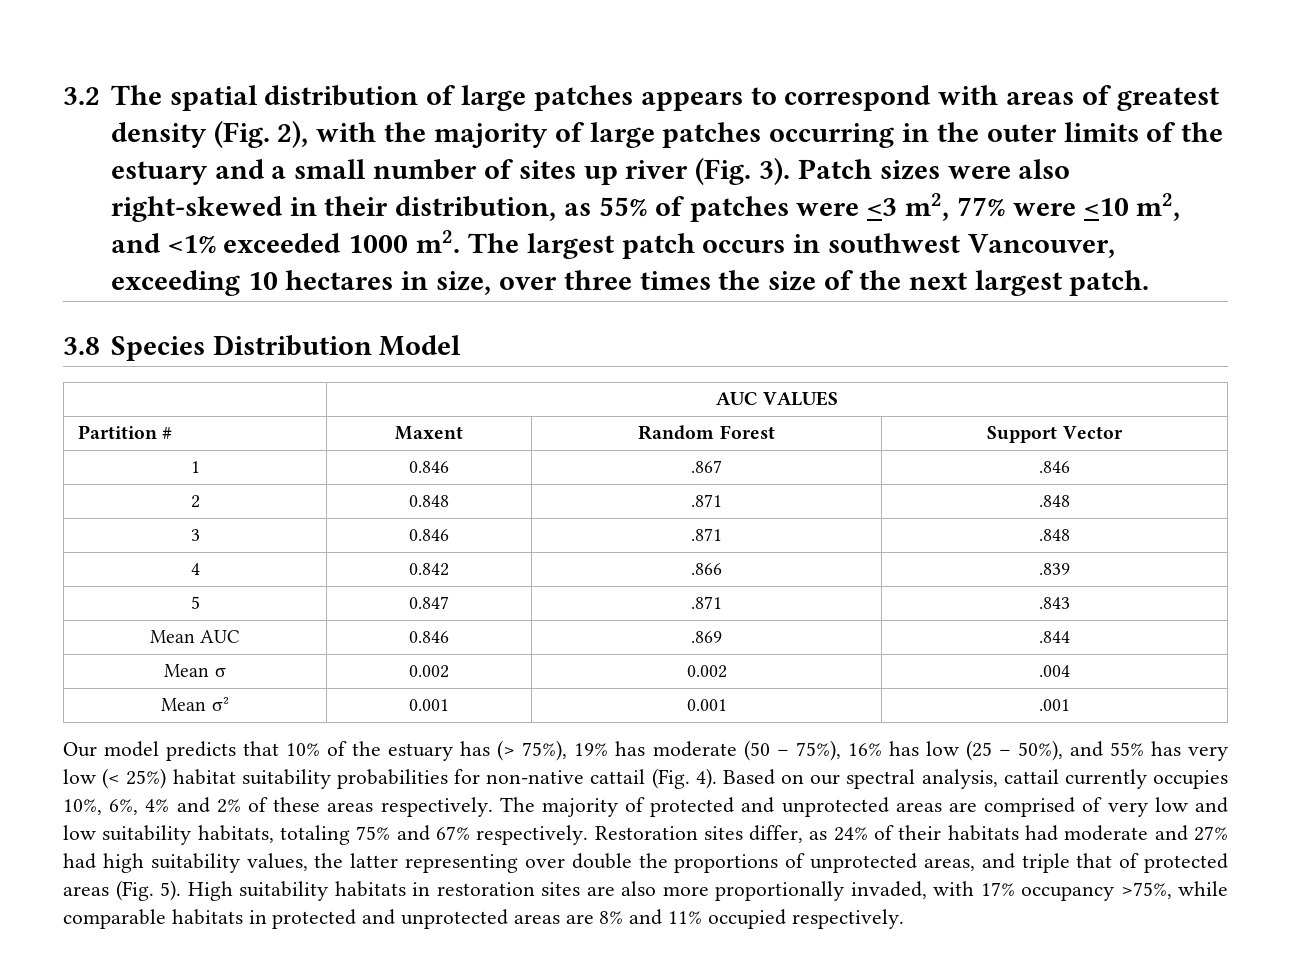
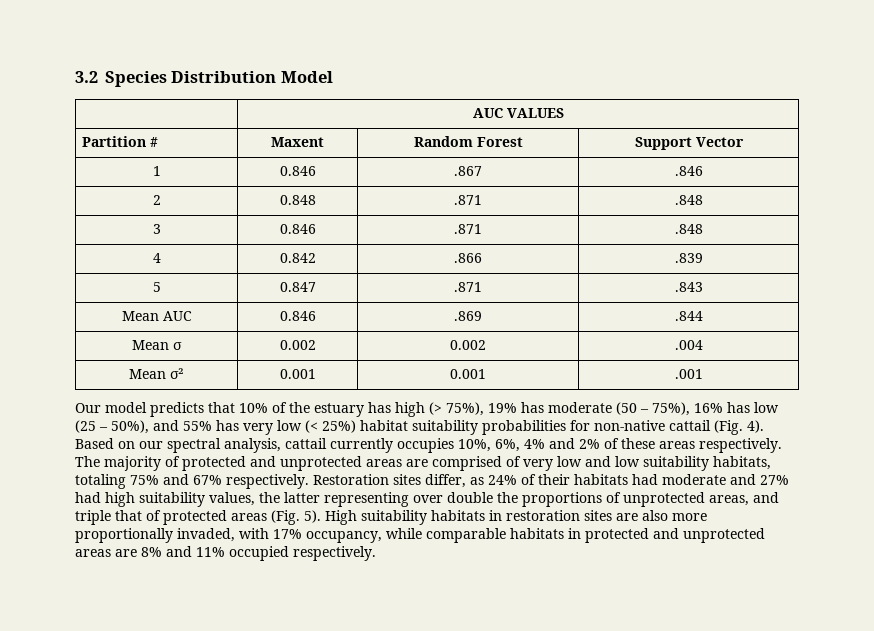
- 3.2 The spatial distribution of large patches appears to correspond with areas of greatest density (Fig. 2), with the majority of large patches occurring in the outer limits of the estuary and a small number of sites up river (Fig. 3). Patch sizes were also right-skewed in their distribution, as 55% of patches were <3 m2, 77% were <10 m2, and <1% exceeded 1000 m2. The largest patch occurs in southwest Vancouver, exceeding 10 hectares in size, over three times the size of the next largest patch.
- 3.8 Species Distribution Model
+ 3.2 Species Distribution Model
- Our model predicts that 10% of the estuary has (> 75%), 19% has moderate (50 – 75%), 16% has low (25 – 50%), and 55% has very low (< 25%) habitat suitability probabilities for non-native cattail (Fig. 4).
+ Our model predicts that 10% of the estuary has high (> 75%), 19% has moderate (50 – 75%), 16% has low (25 – 50%), and 55% has very low (< 25%) habitat suitability probabilities for non-native cattail (Fig. 4).
- High suitability habitats in restoration sites are also more proportionally invaded, with 17% occupancy >75%, while comparable habitats in protected and unprotected areas are 8% and 11% occupied respectively.
+ High suitability habitats in restoration sites are also more proportionally invaded, with 17% occupancy, while comparable habitats in protected and unprotected areas are 8% and 11% occupied respectively.

